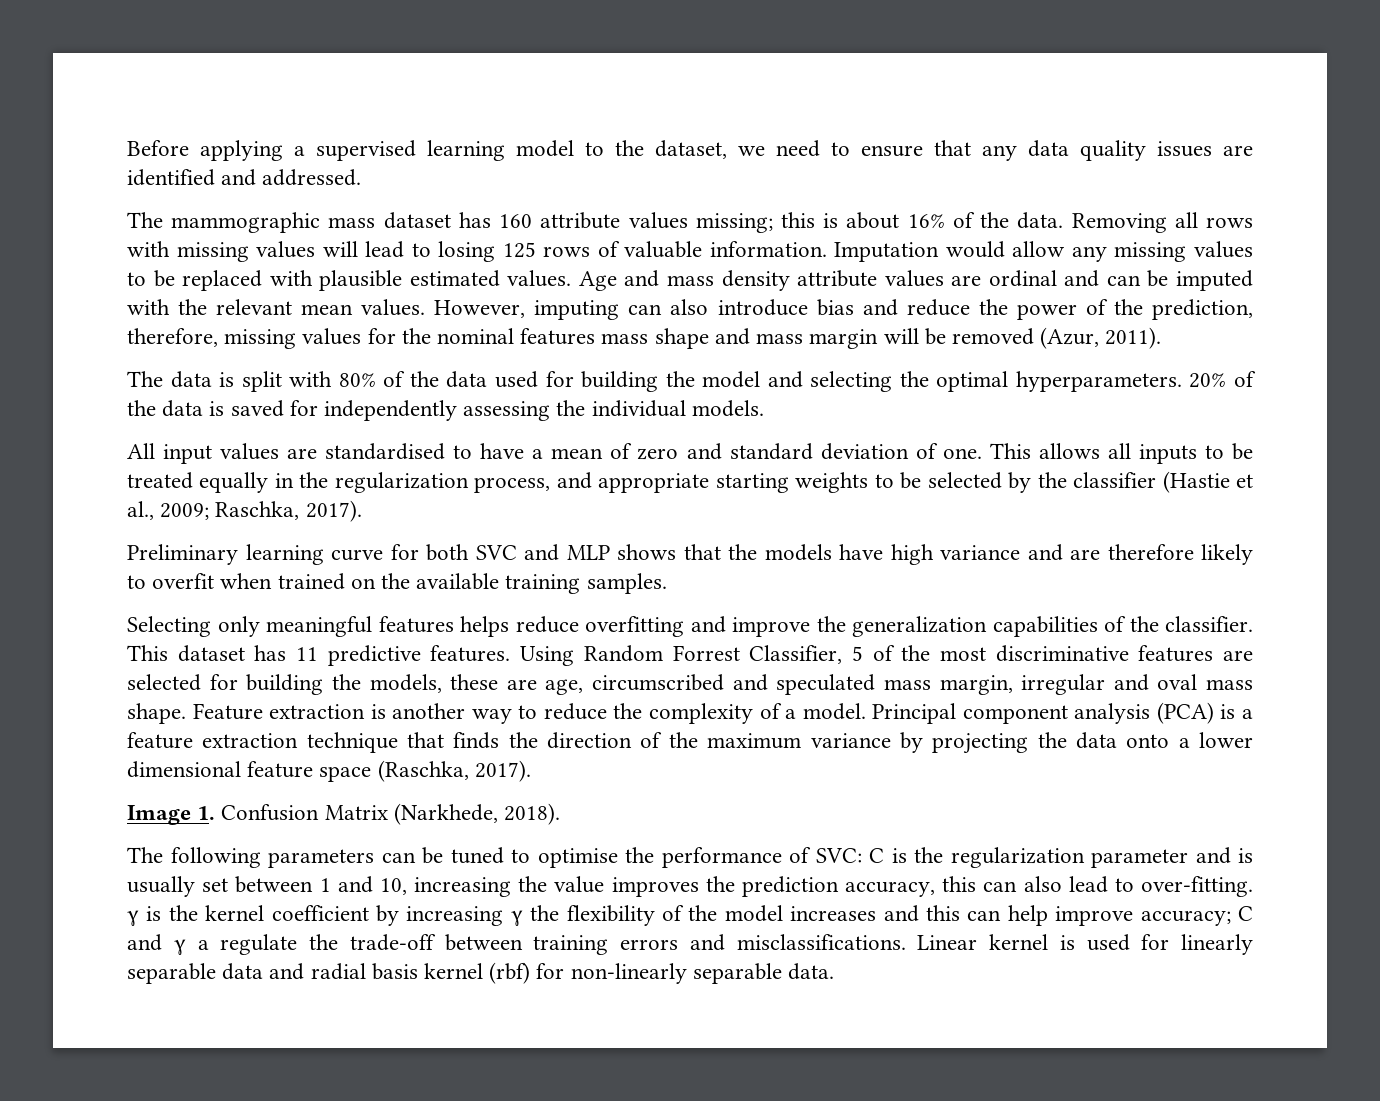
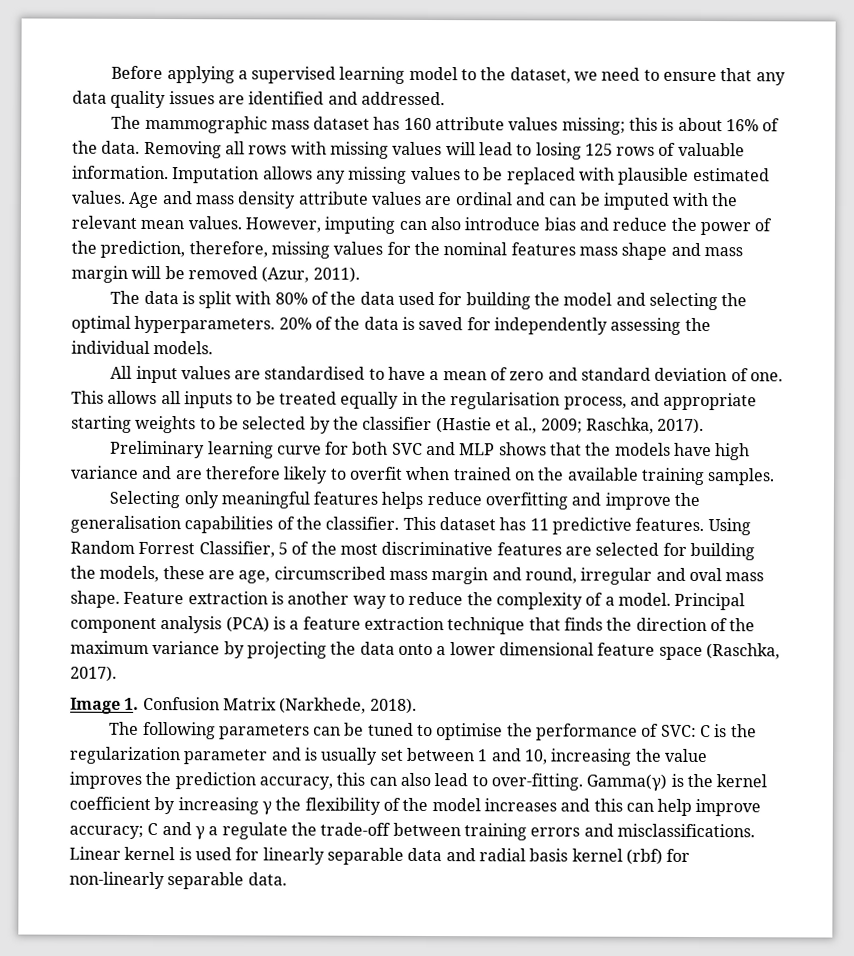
- Imputation would allow any missing values to be replaced with plausible estimated values.
+ Imputation allows any missing values to be replaced with plausible estimated values.
- This allows all inputs to be treated equally in the regularization process, and appropriate starting weights to be selected by the classifier (Hastie et al., 2009; Raschka, 2017).
+ This allows all inputs to be treated equally in the regularisation process, and appropriate starting weights to be selected by the classifier (Hastie et al., 2009; Raschka, 2017).
- Selecting only meaningful features helps reduce overfitting and improve the generalization capabilities of the classifier.
+ Selecting only meaningful features helps reduce overfitting and improve the generalisation capabilities of the classifier.
- Using Random Forrest Classifier, 5 of the most discriminative features are selected for building the models, these are age, circumscribed and speculated mass margin, irregular and oval mass shape.
+ Using Random Forrest Classifier, 5 of the most discriminative features are selected for building the models, these are age, circumscribed mass margin and round, irregular and oval mass shape.
- C is the regularization parameter and is usually set between 1 and 10, increasing the value improves the prediction accuracy, this can also lead to over-fitting. γ is the kernel coefficient by increasing γ the flexibility of the model increases and this can help improve accuracy;
+ C is the regularization parameter and is usually set between 1 and 10, increasing the value improves the prediction accuracy, this can also lead to over-fitting. Gamma(γ) is the kernel coefficient by increasing γ the flexibility of the model increases and this can help improve accuracy;

